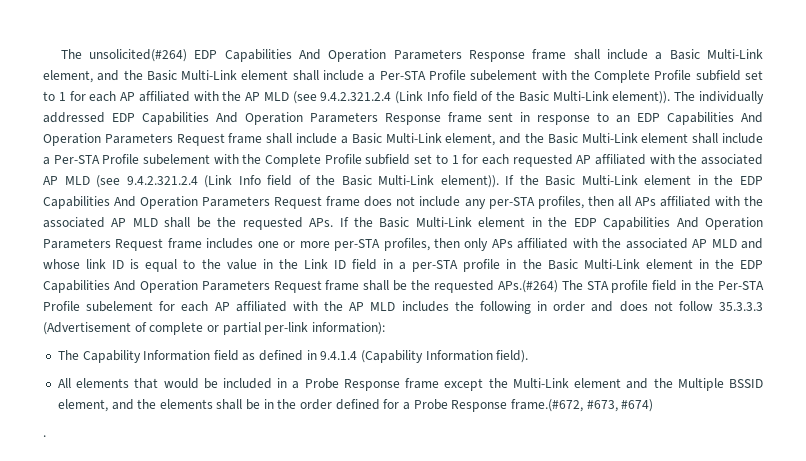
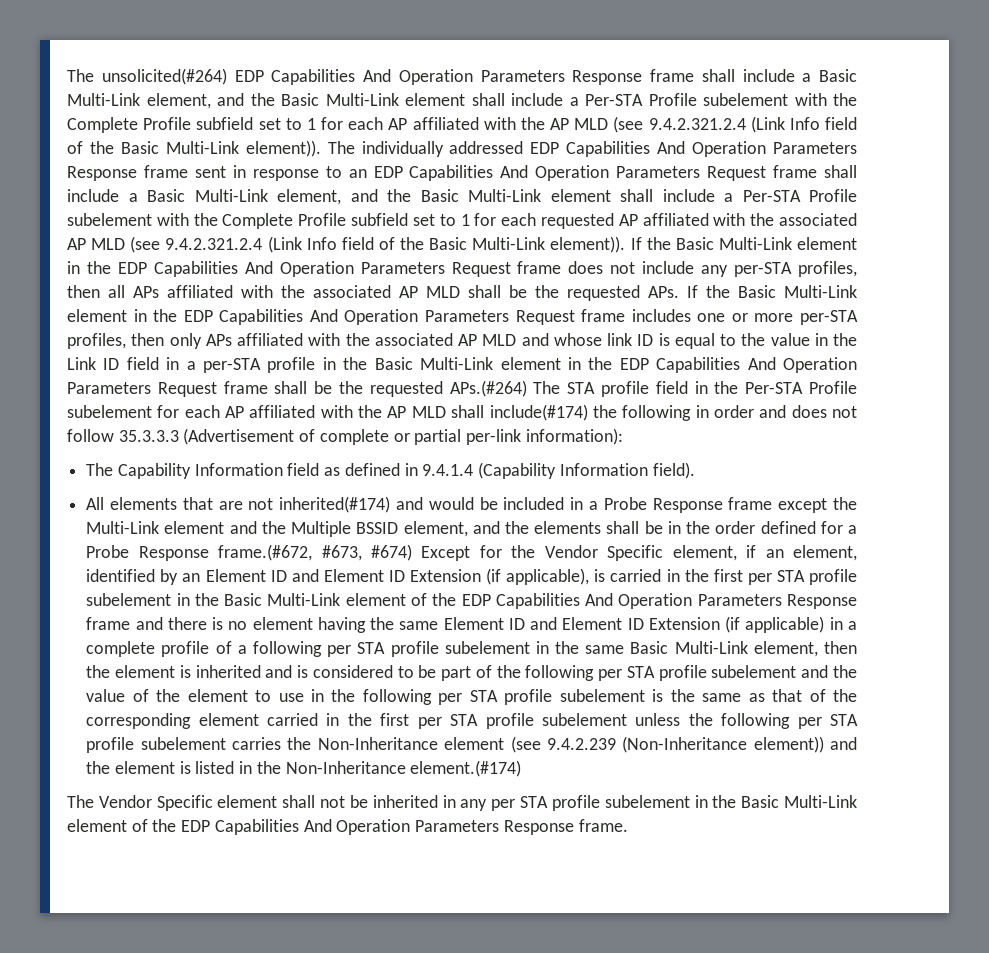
- If the Basic Multi-Link element in the EDP Capabilities And Operation Parameters Request frame does not include any per-STA profiles, then all APs affiliated with the associated AP MLD shall be the requested APs. If the Basic Multi-Link element in the EDP Capabilities And Operation Parameters Request frame includes one or more per-STA profiles, then only APs affiliated with the associated AP MLD and whose link ID is equal to the value in the Link ID field in a per-STA profile in the Basic Multi-Link element in the EDP Capabilities And Operation Parameters Request frame shall be the requested APs.(#264) The STA profile field in the Per-STA Profile subelement for each AP affiliated with the AP MLD includes the following in order and does not follow 35.3.3.3 (Advertisement of complete or partial per-link information):
+ If the Basic Multi-Link element in the EDP Capabilities And Operation Parameters Request frame does not include any per-STA profiles, then all APs affiliated with the associated AP MLD shall be the requested APs. If the Basic Multi-Link element in the EDP Capabilities And Operation Parameters Request frame includes one or more per-STA profiles, then only APs affiliated with the associated AP MLD and whose link ID is equal to the value in the Link ID field in a per-STA profile in the Basic Multi-Link element in the EDP Capabilities And Operation Parameters Request frame shall be the requested APs.(#264) The STA profile field in the Per-STA Profile subelement for each AP affiliated with the AP MLD shall include(#174) the following in order and does not follow 35.3.3.3 (Advertisement of complete or partial per-link information):
- All elements that would be included in a Probe Response frame except the Multi-Link element and the Multiple BSSID element, and the elements shall be in the order defined for a Probe Response frame.(#672, #673, #674)
- .
+ All elements that are not inherited(#174) and would be included in a Probe Response frame except the Multi-Link element and the Multiple BSSID element, and the elements shall be in the order defined for a Probe Response frame.(#672, #673, #674) Except for the Vendor Specific element, if an element, identified by an Element ID and Element ID Extension (if applicable), is carried in the first per STA profile subelement in the Basic Multi-Link element of the EDP Capabilities And Operation Parameters Response frame and there is no element having the same Element ID and Element ID Extension (if applicable) in a complete profile of a following per STA profile subelement in the same Basic Multi-Link element, then the element is inherited and is considered to be part of the following per STA profile subelement and the value of the element to use in the following per STA profile subelement is the same as that of the corresponding element carried in the first per STA profile subelement unless the following per STA profile subelement carries the Non-Inheritance element (see 9.4.2.239 (Non-Inheritance element)) and the element is listed in the Non-Inheritance element.(#174)
+ The Vendor Specific element shall not be inherited in any per STA profile subelement in the Basic Multi-Link element of the EDP Capabilities And Operation Parameters Response frame.

